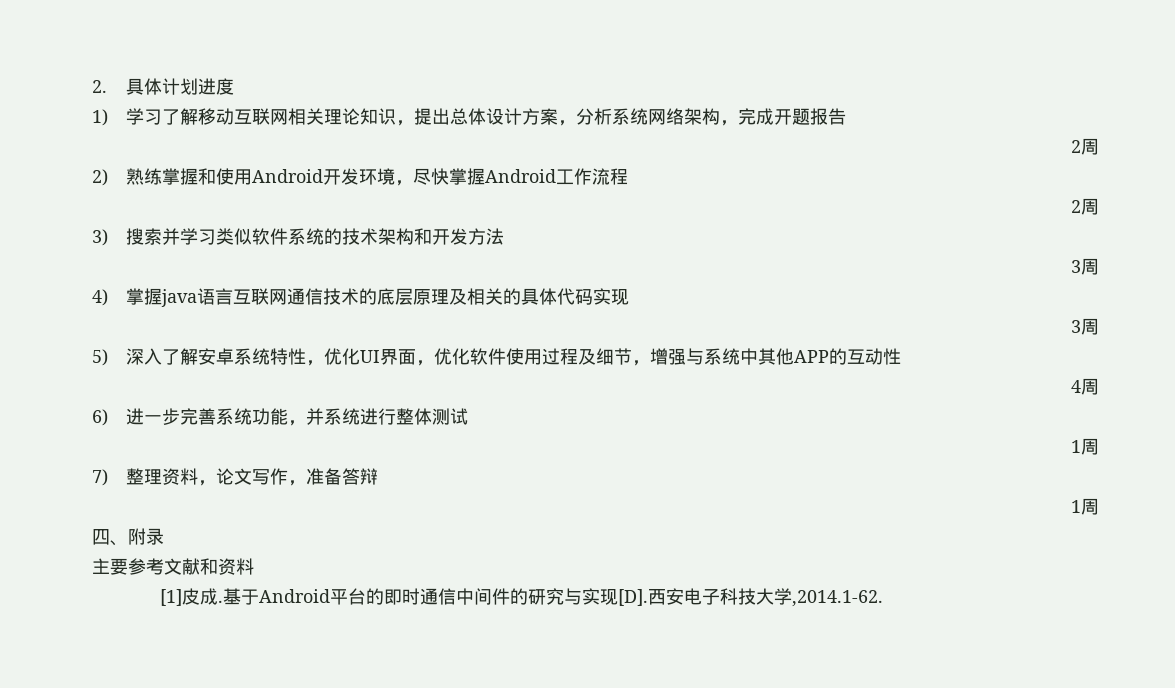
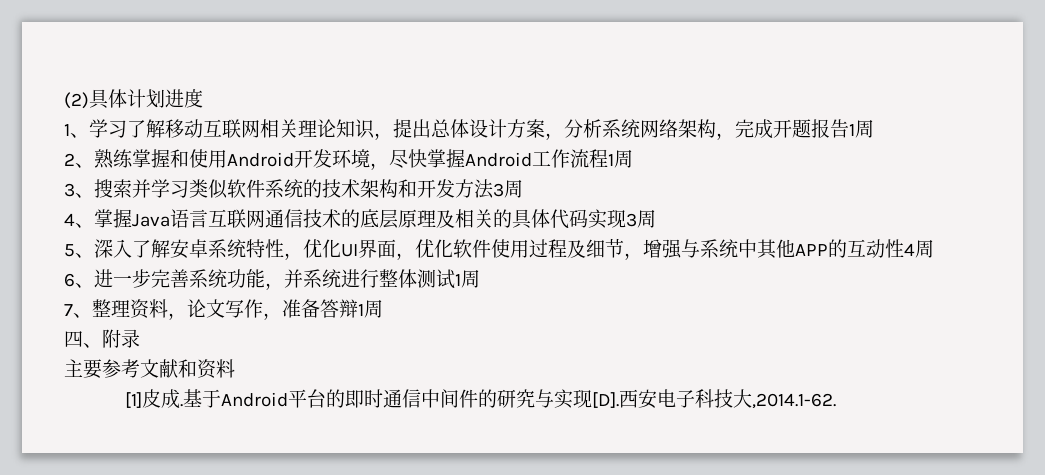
- 2.具体计划进度
+ (2)具体计划进度
- 1)学习了解移动互联网相关理论知识，提出总体设计方案，分析系统网络架构，完成开题报告
- 2周
- 2)熟练掌握和使用Android开发环境，尽快掌握Android工作流程
- 2周
- 3)搜索并学习类似软件系统的技术架构和开发方法
- 3周
- 4)掌握java语言互联网通信技术的底层原理及相关的具体代码实现
- 3周
- 5)深入了解安卓系统特性，优化UI界面，优化软件使用过程及细节，增强与系统中其他APP的互动性
- 4周
+ 1、学习了解移动互联网相关理论知识，提出总体设计方案，分析系统网络架构，完成开题报告1周
+ 2、熟练掌握和使用Android开发环境，尽快掌握Android工作流程1周
+ 3、搜索并学习类似软件系统的技术架构和开发方法3周
+ 4、掌握Java语言互联网通信技术的底层原理及相关的具体代码实现3周
+ 5、深入了解安卓系统特性，优化UI界面，优化软件使用过程及细节，增强与系统中其他APP的互动性4周
- 6)进一步完善系统功能，并系统进行整体测试
- 1周
- 7)整理资料，论文写作，准备答辩
- 1周
+ 6、进一步完善系统功能，并系统进行整体测试1周
+ 7、整理资料，论文写作，准备答辩1周
- 基于Android平台的即时通信中间件的研究与实现[D].西安电子科技大学,2014.1-62.
+ 基于Android平台的即时通信中间件的研究与实现[D].西安电子科技大,2014.1-62.

